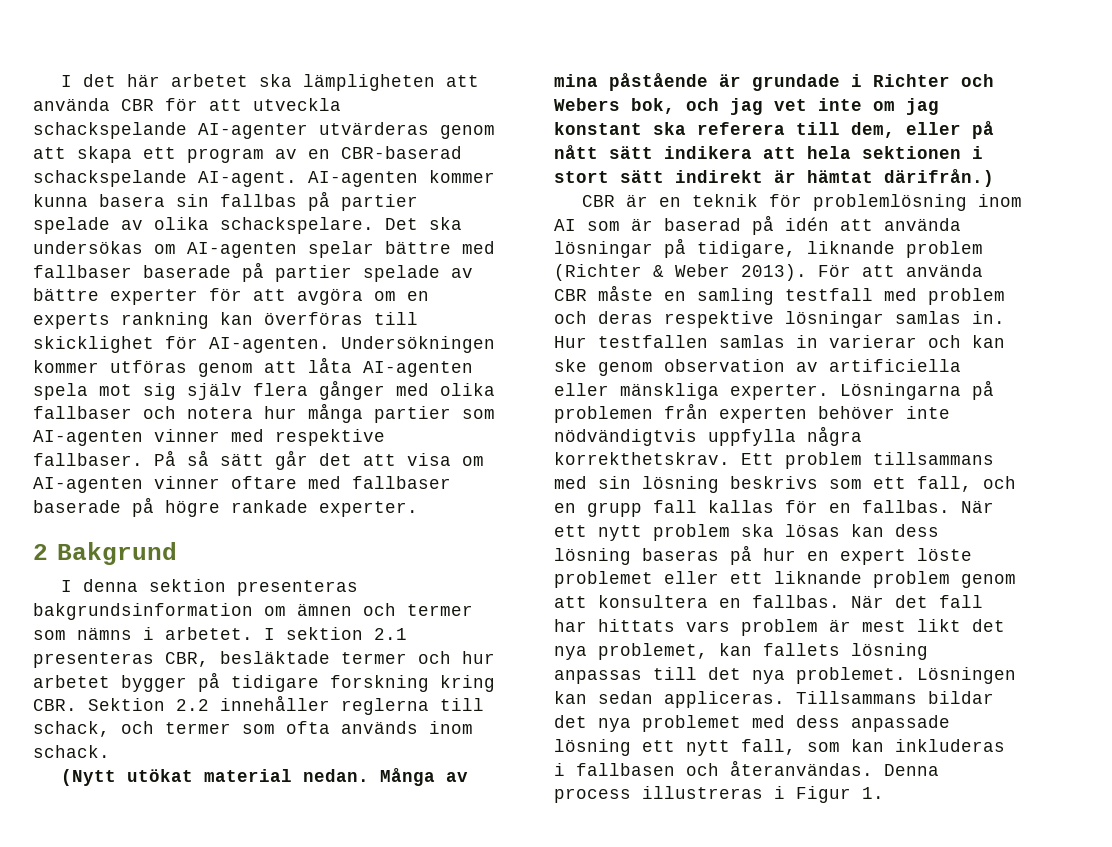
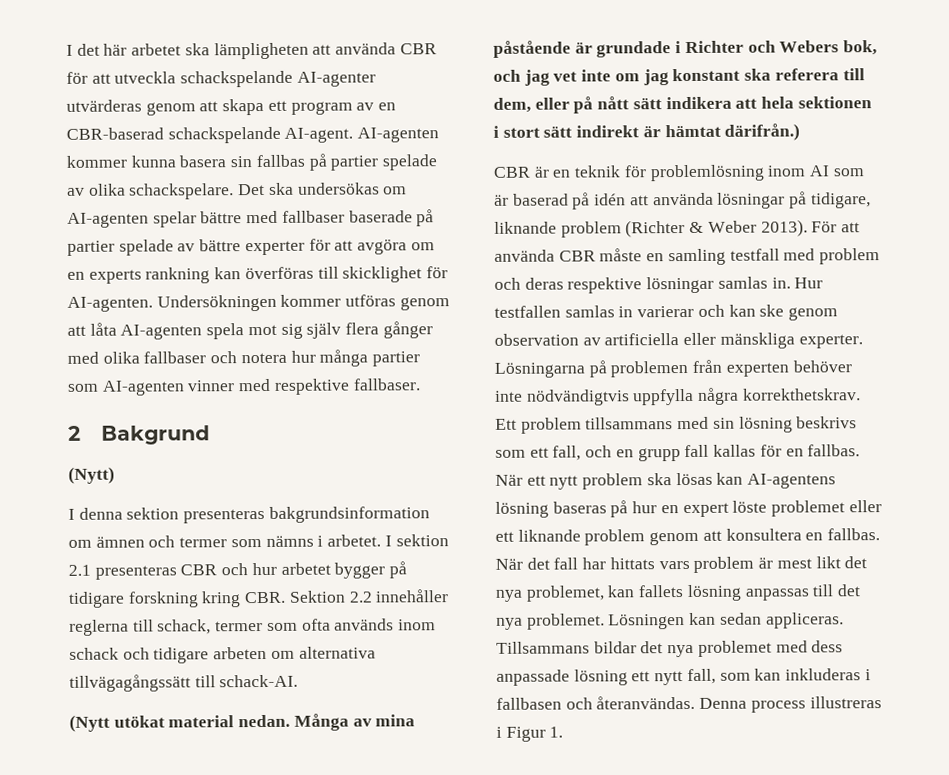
- På så sätt går det att visa om AI-agenten vinner oftare med fallbaser baserade på högre rankade experter.
+ (Nytt)
- I sektion 2.1 presenteras CBR, besläktade termer och hur arbetet bygger på tidigare forskning kring CBR. Sektion 2.2 innehåller reglerna till schack, och termer som ofta används inom schack.
+ I sektion 2.1 presenteras CBR och hur arbetet bygger på tidigare forskning kring CBR. Sektion 2.2 innehåller reglerna till schack, termer som ofta används inom schack och tidigare arbeten om alternativa tillvägagångssätt till schack-AI.
- När ett nytt problem ska lösas kan dess lösning baseras på hur en expert löste problemet eller ett liknande problem genom att konsultera en fallbas.
+ När ett nytt problem ska lösas kan AI-agentens lösning baseras på hur en expert löste problemet eller ett liknande problem genom att konsultera en fallbas.

